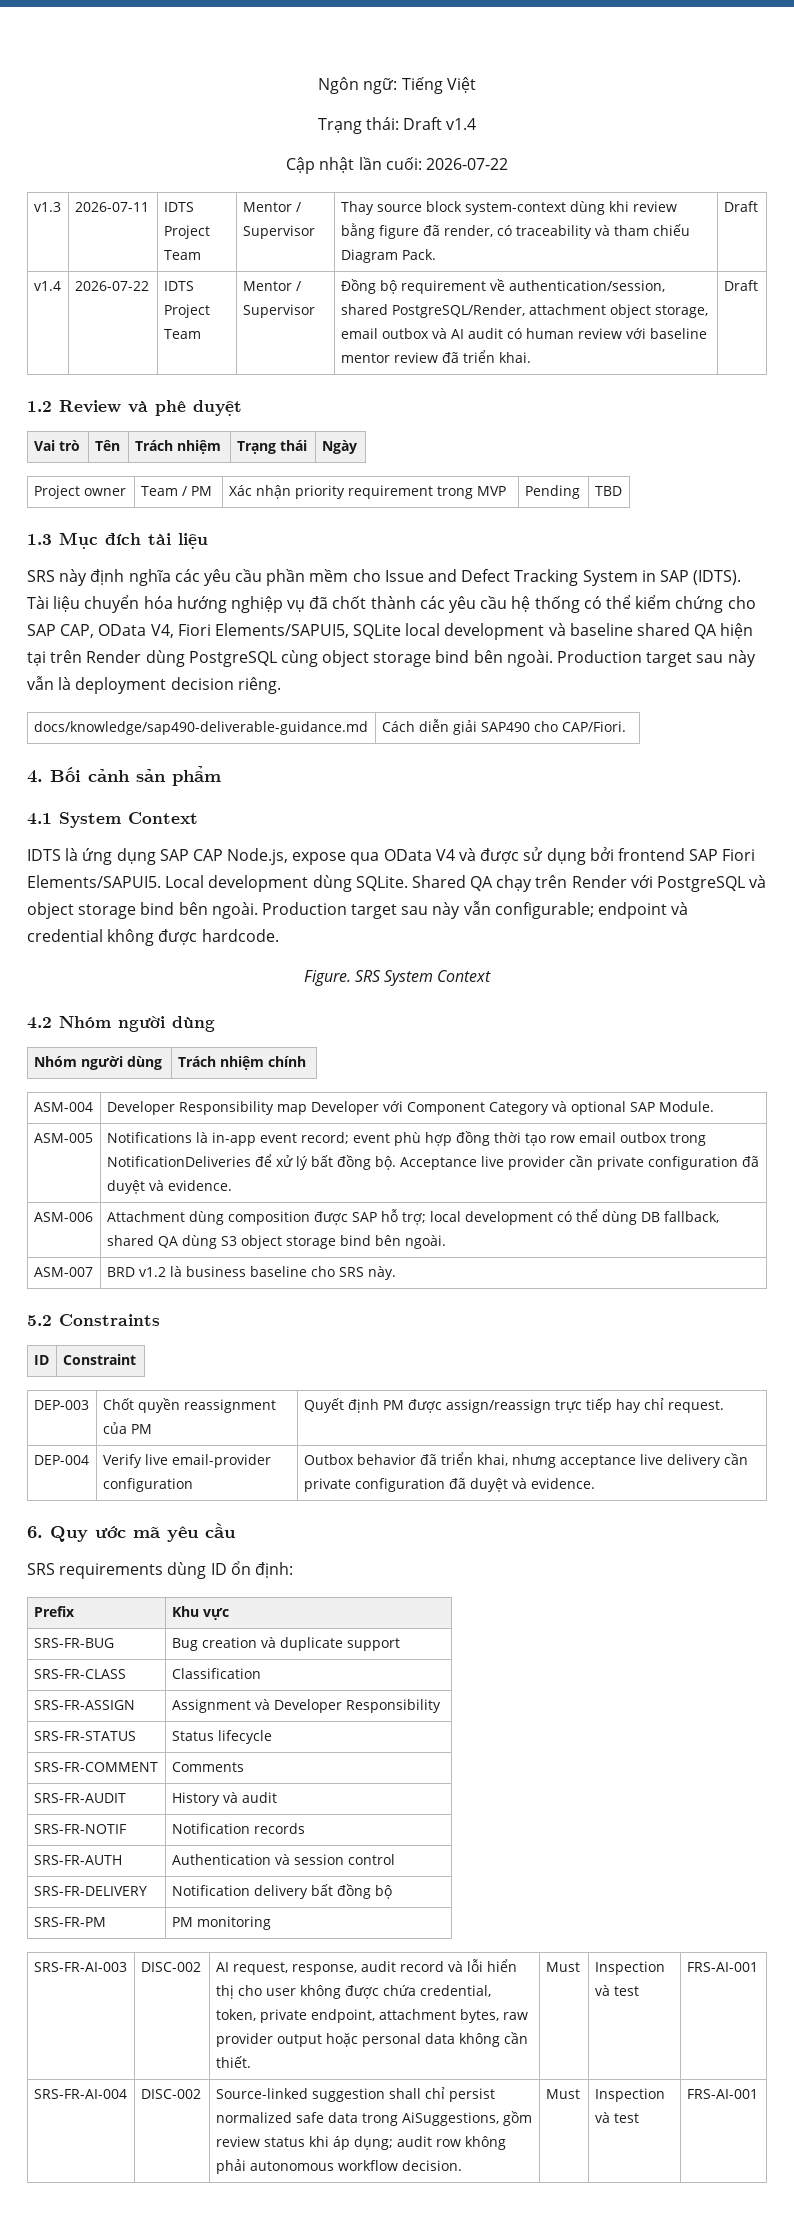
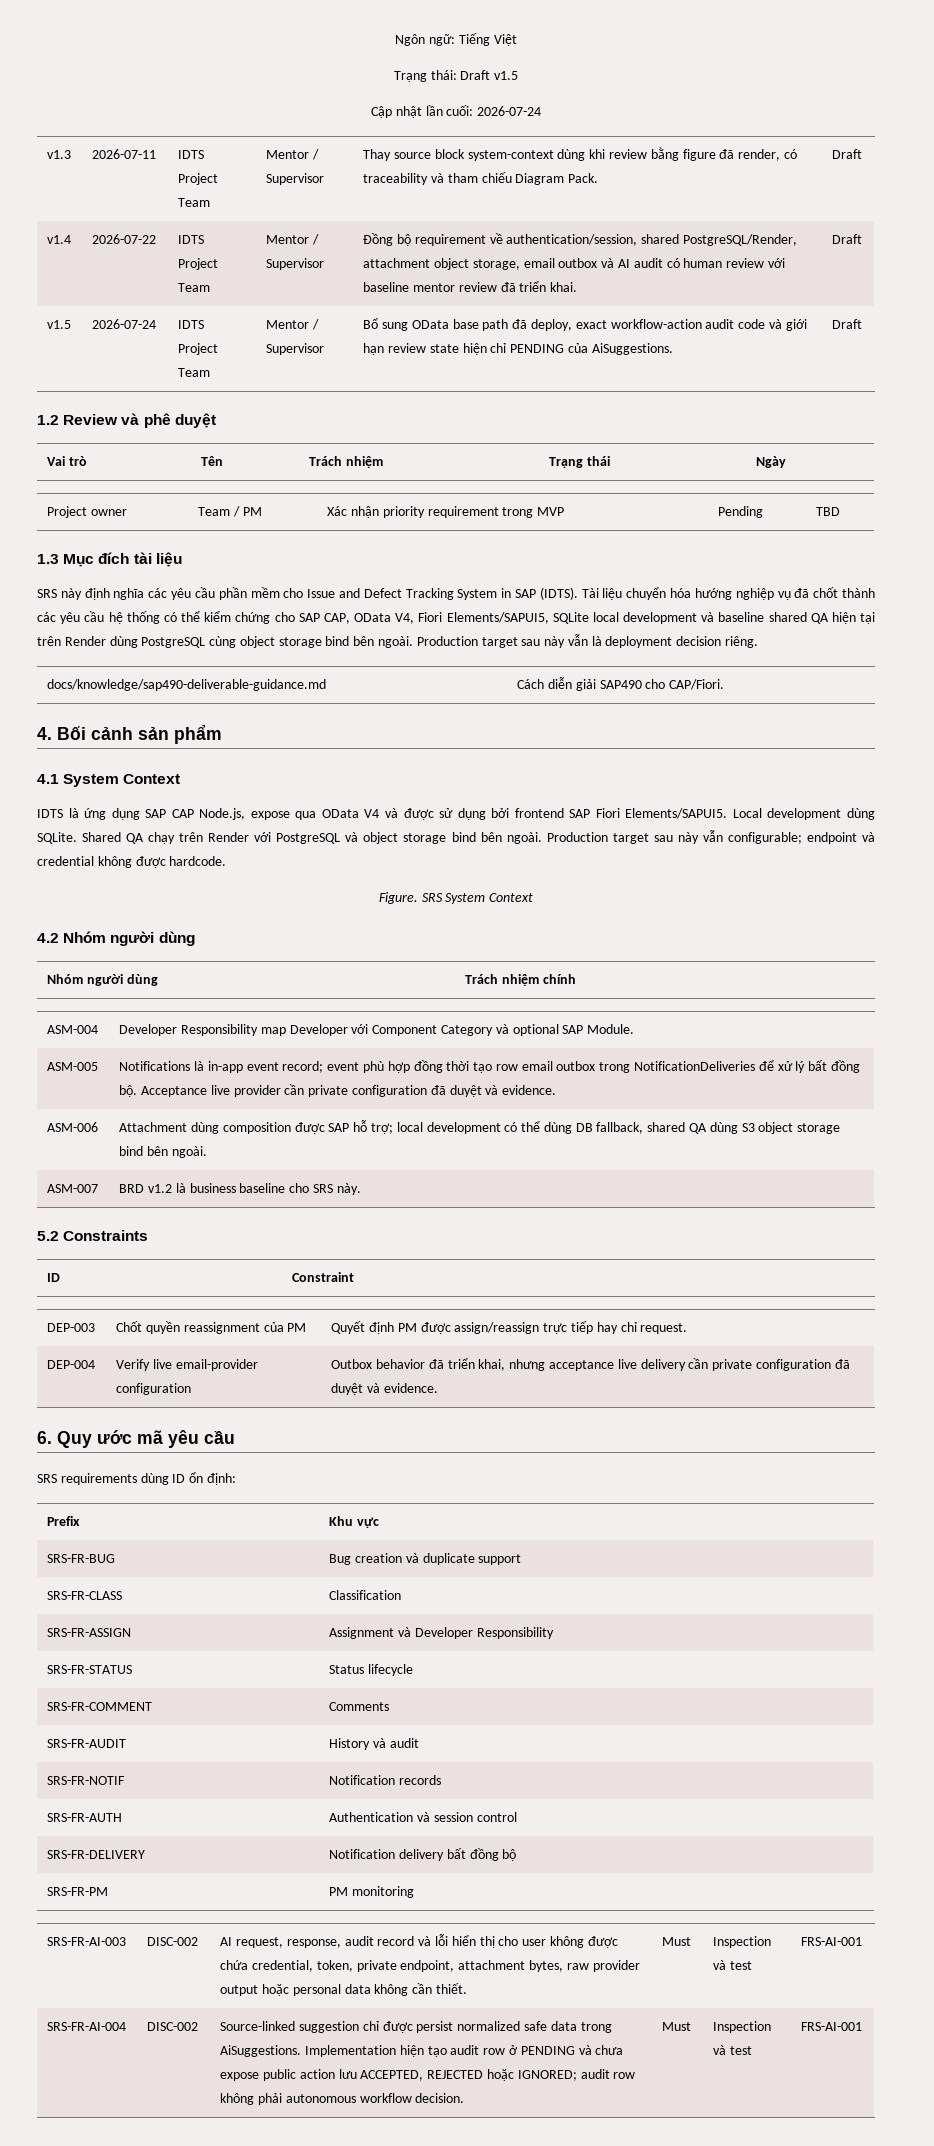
- Trạng thái: Draft v1.4
+ Trạng thái: Draft v1.5
- Cập nhật lần cuối: 2026-07-22
+ Cập nhật lần cuối: 2026-07-24
+ v1.5 | 2026-07-24 | IDTS Project Team | Mentor / Supervisor | Bổ sung OData base path đã deploy, exact workflow-action audit code và giới hạn review state hiện chỉ PENDING của AiSuggestions. | Draft
- Source-linked suggestion shall chỉ persist normalized safe data trong AiSuggestions, gồm review status khi áp dụng; audit row không phải autonomous workflow decision.
+ Source-linked suggestion chỉ được persist normalized safe data trong AiSuggestions. Implementation hiện tạo audit row ở PENDING và chưa expose public action lưu ACCEPTED, REJECTED hoặc IGNORED; audit row không phải autonomous workflow decision.

